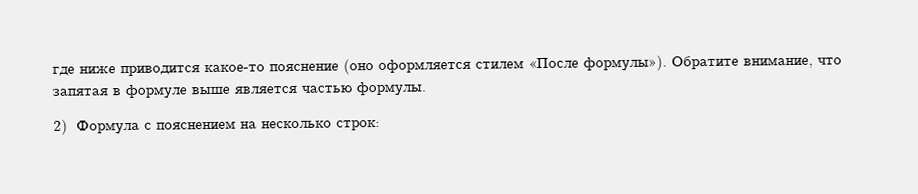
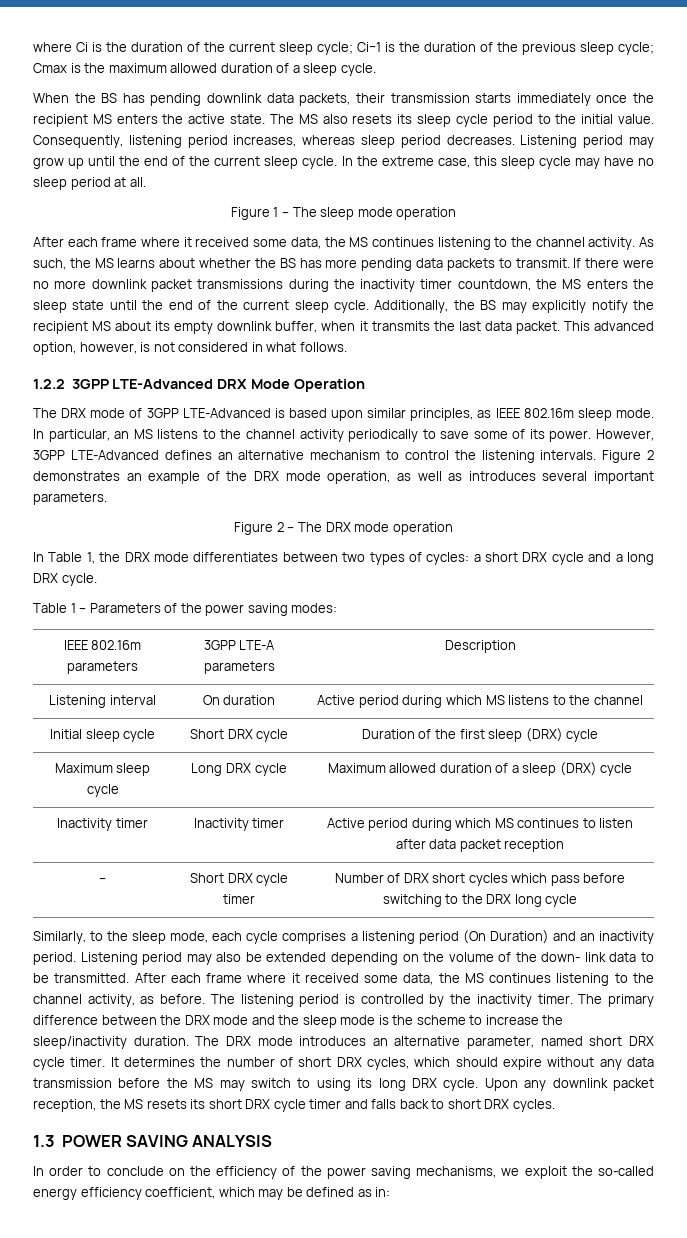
- где ниже приводится какое-то пояснение (оно оформляется стилем «После формулы»). Обратите внимание, что запятая в формуле выше является частью формулы.
- 2) Формула с пояснением на несколько строк:
+ where Ci is the duration of the current sleep cycle; Ci−1 is the duration of the previous sleep cycle; Cmax is the maximum allowed duration of a sleep cycle.
+ When the BS has pending downlink data packets, their transmission starts immediately once the recipient MS enters the active state. The MS also resets its sleep cycle period to the initial value. Consequently, listening period increases, whereas sleep period decreases. Listening period may grow up until the end of the current sleep cycle. In the extreme case, this sleep cycle may have no sleep period at all.
+ Figure 1 – The sleep mode operation
+ After each frame where it received some data, the MS continues listening to the channel activity. As such, the MS learns about whether the BS has more pending data packets to transmit. If there were no more downlink packet transmissions during the inactivity timer countdown, the MS enters the sleep state until the end of the current sleep cycle. Additionally, the BS may explicitly notify the recipient MS about its empty downlink buffer, when it transmits the last data packet. This advanced option, however, is not considered in what follows.
+ 1.2.2 3GPP LTE-Advanced DRX Mode Operation
+ The DRX mode of 3GPP LTE-Advanced is based upon similar principles, as IEEE 802.16m sleep mode. In particular, an MS listens to the channel activity periodically to save some of its power. However, 3GPP LTE-Advanced defines an alternative mechanism to control the listening intervals. Figure 2 demonstrates an example of the DRX mode operation, as well as introduces several important parameters.
+ Figure 2 – The DRX mode operation
+ In Table 1, the DRX mode differentiates between two types of cycles: a short DRX cycle and a long DRX cycle.
+ Table 1 – Parameters of the power saving modes:
+ IEEE 802.16m parameters | 3GPP LTE-A parameters | Description
+ Listening interval | On duration | Active period during which MS listens to the channel
+ Initial sleep cycle | Short DRX cycle | Duration of the first sleep (DRX) cycle
+ Maximum sleep cycle | Long DRX cycle | Maximum allowed duration of a sleep (DRX) cycle
+ Inactivity timer | Inactivity timer | Active period during which MS continues to listen after data packet reception
+ – | Short DRX cycle timer | Number of DRX short cycles which pass before switching to the DRX long cycle
+ Similarly, to the sleep mode, each cycle comprises a listening period (On Duration) and an inactivity period. Listening period may also be extended depending on the volume of the down- link data to be transmitted. After each frame where it received some data, the MS continues listening to the channel activity, as before. The listening period is controlled by the inactivity timer. The primary difference between the DRX mode and the sleep mode is the scheme to increase the sleep/inactivity duration. The DRX mode introduces an alternative parameter, named short DRX cycle timer. It determines the number of short DRX cycles, which should expire without any data transmission before the MS may switch to using its long DRX cycle. Upon any downlink packet reception, the MS resets its short DRX cycle timer and falls back to short DRX cycles.
+ 1.3 POWER SAVING ANALYSIS
+ In order to conclude on the efficiency of the power saving mechanisms, we exploit the so-called energy efficiency coefficient, which may be defined as in:

